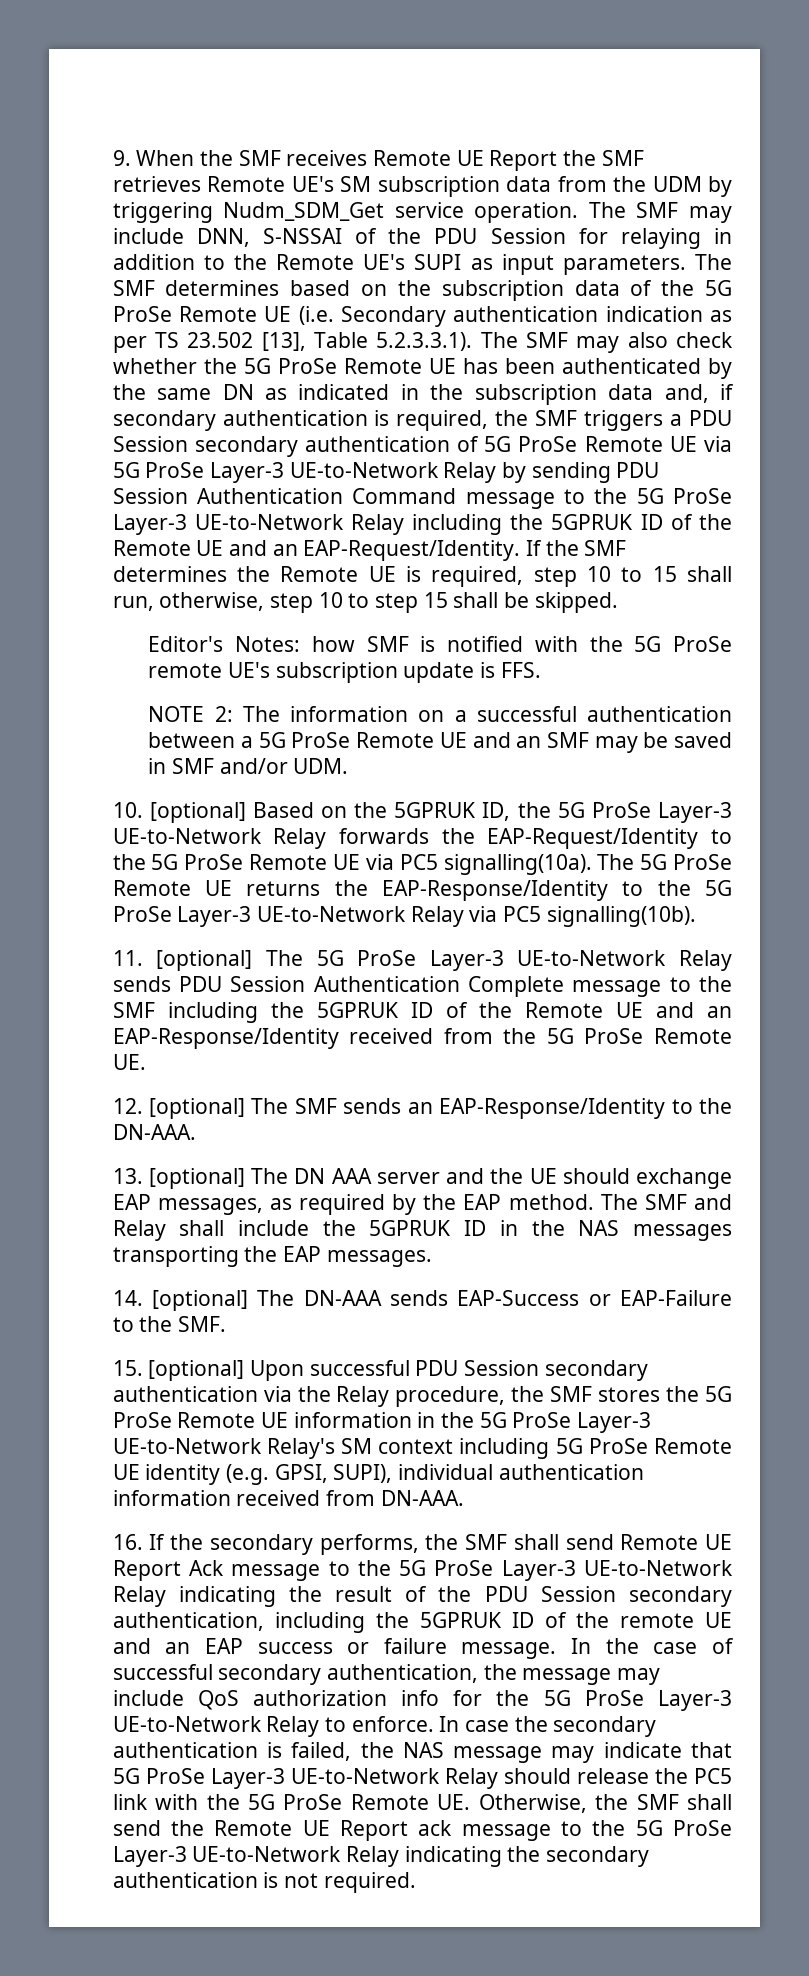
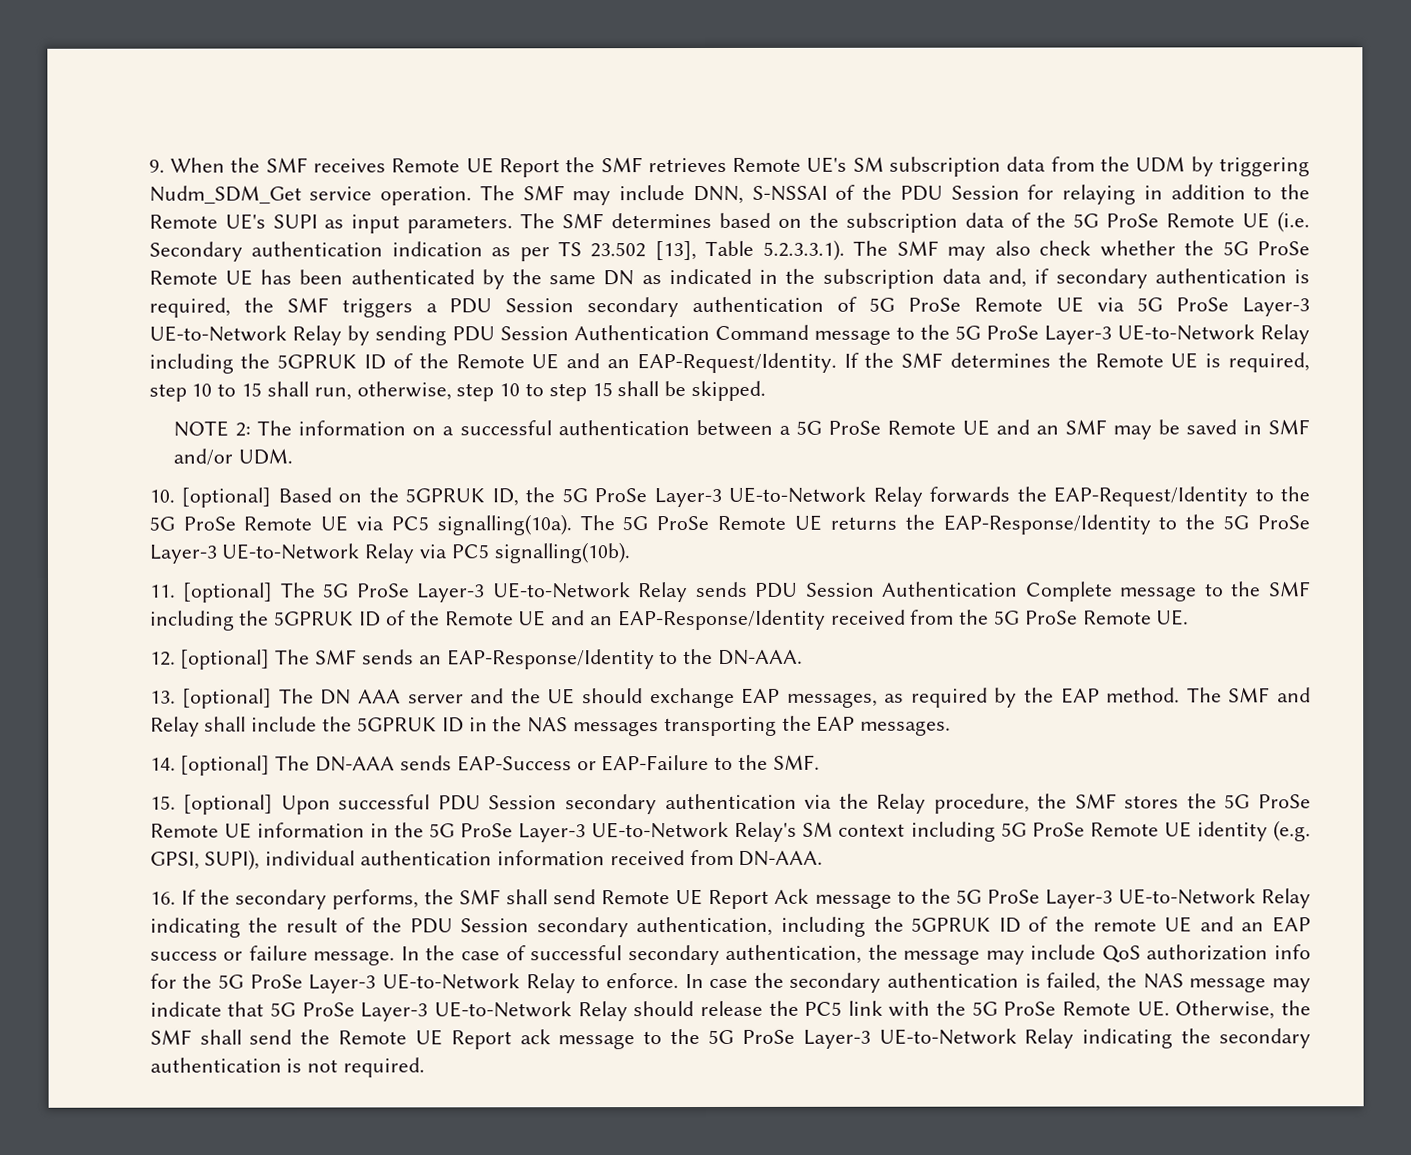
- Editor's Notes: how SMF is notified with the 5G ProSe remote UE's subscription update is FFS.

